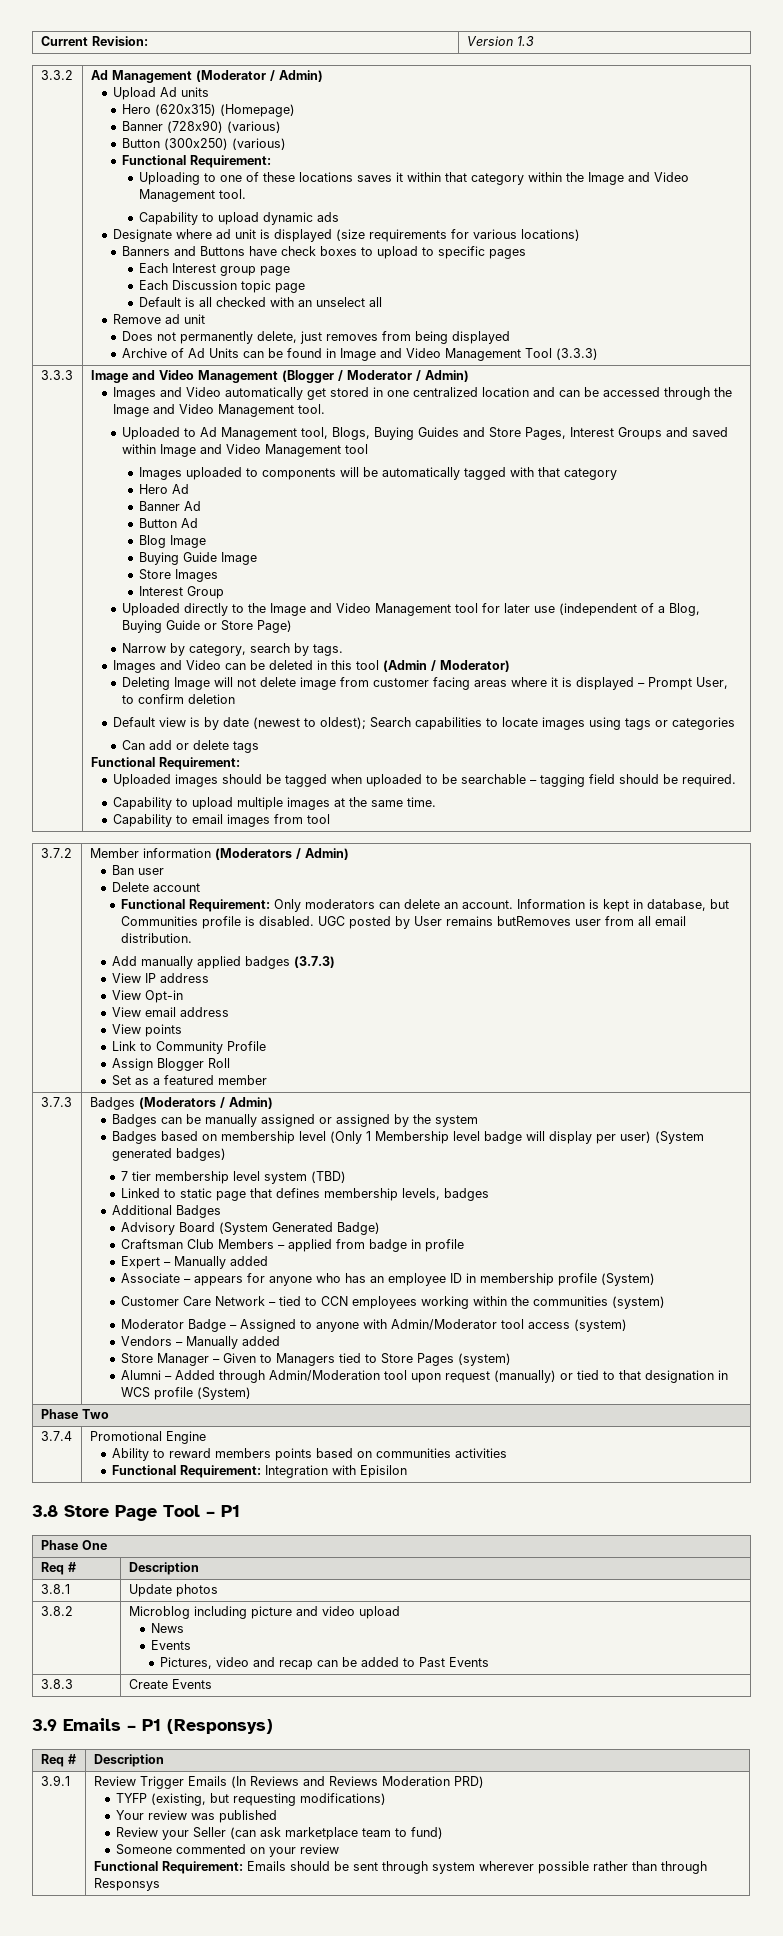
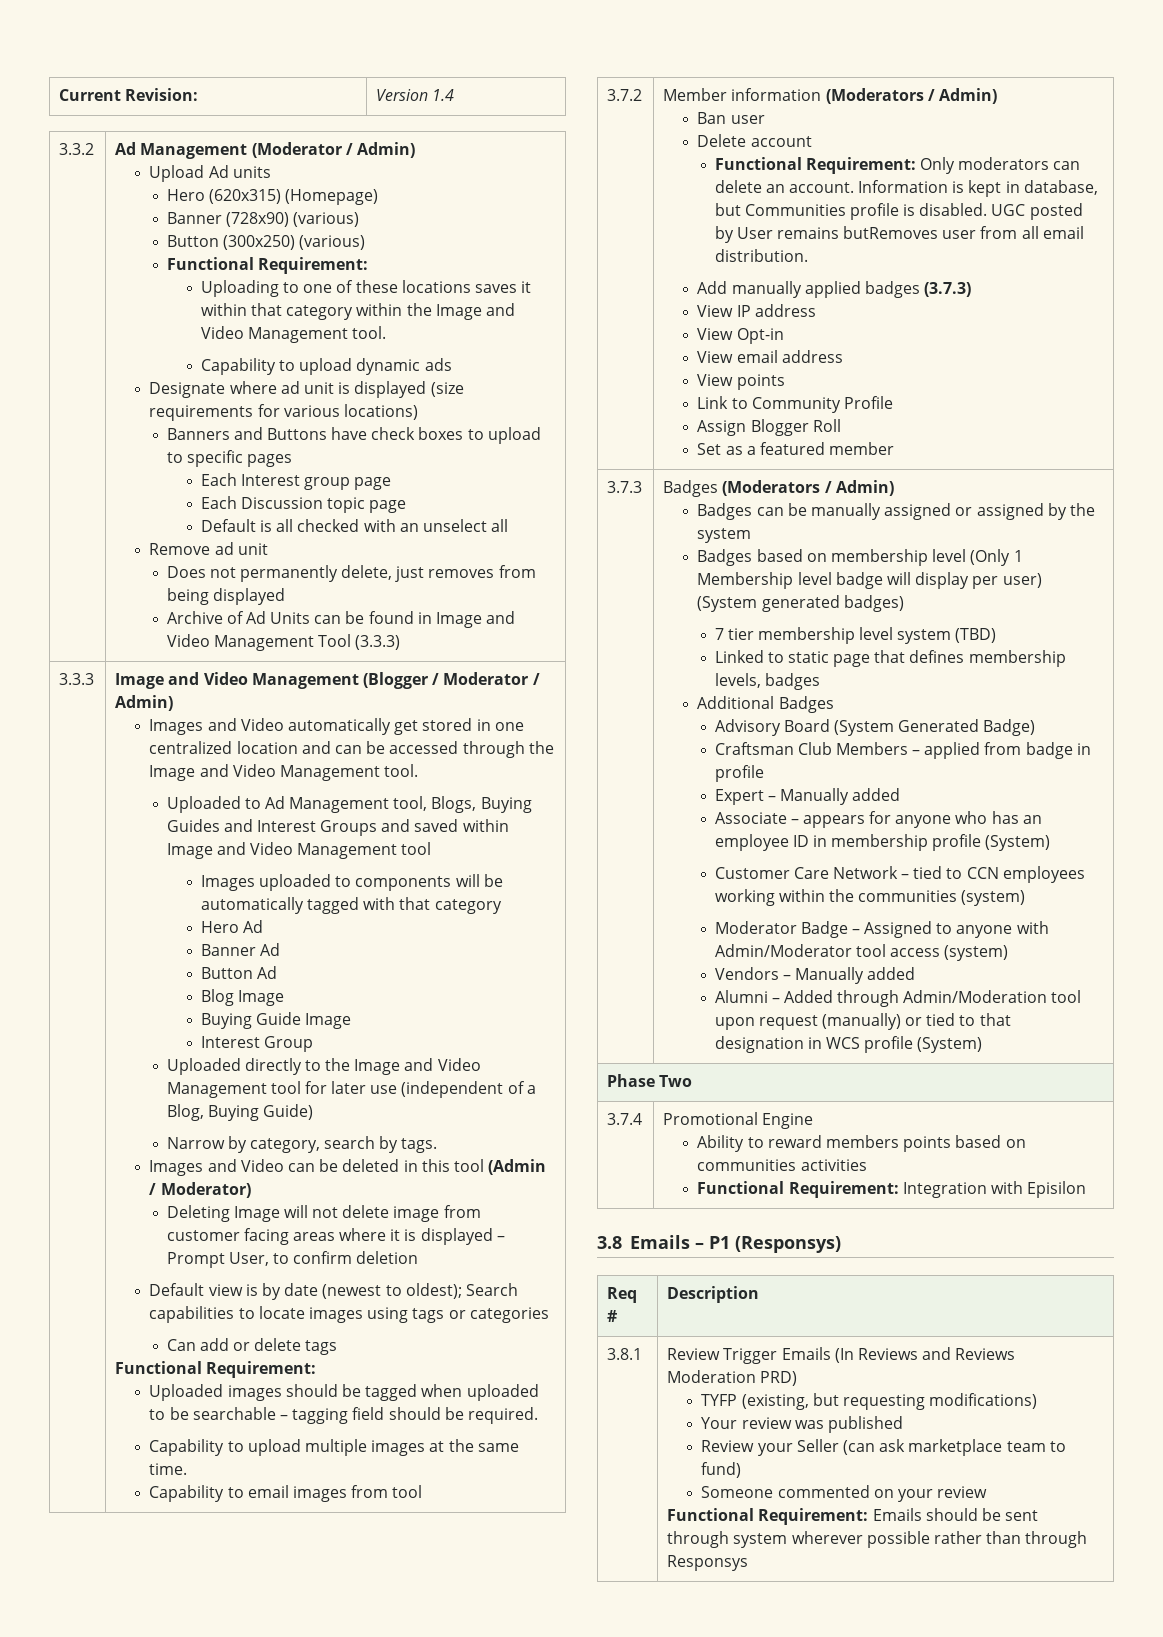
- Current Revision: | Version 1.3
+ Current Revision: | Version 1.4
- Uploaded to Ad Management tool, Blogs, Buying Guides and Store Pages, Interest Groups and saved within Image and Video Management tool
+ Uploaded to Ad Management tool, Blogs, Buying Guides and Interest Groups and saved within Image and Video Management tool
- Store Images
- Uploaded directly to the Image and Video Management tool for later use (independent of a Blog, Buying Guide or Store Page)
+ Uploaded directly to the Image and Video Management tool for later use (independent of a Blog, Buying Guide)
- Store Manager – Given to Managers tied to Store Pages (system)
- 3.8 Store Page Tool – P1
- Phase One
- Req # | Description
- 3.8.1 | Update photos
- 3.8.2 | Microblog including picture and video upload
- News
- Events
- Pictures, video and recap can be added to Past Events
- 3.8.3 | Create Events
- 3.9 Emails – P1 (Responsys)
+ 3.8 Emails – P1 (Responsys)
- 3.9.1
+ 3.8.1

